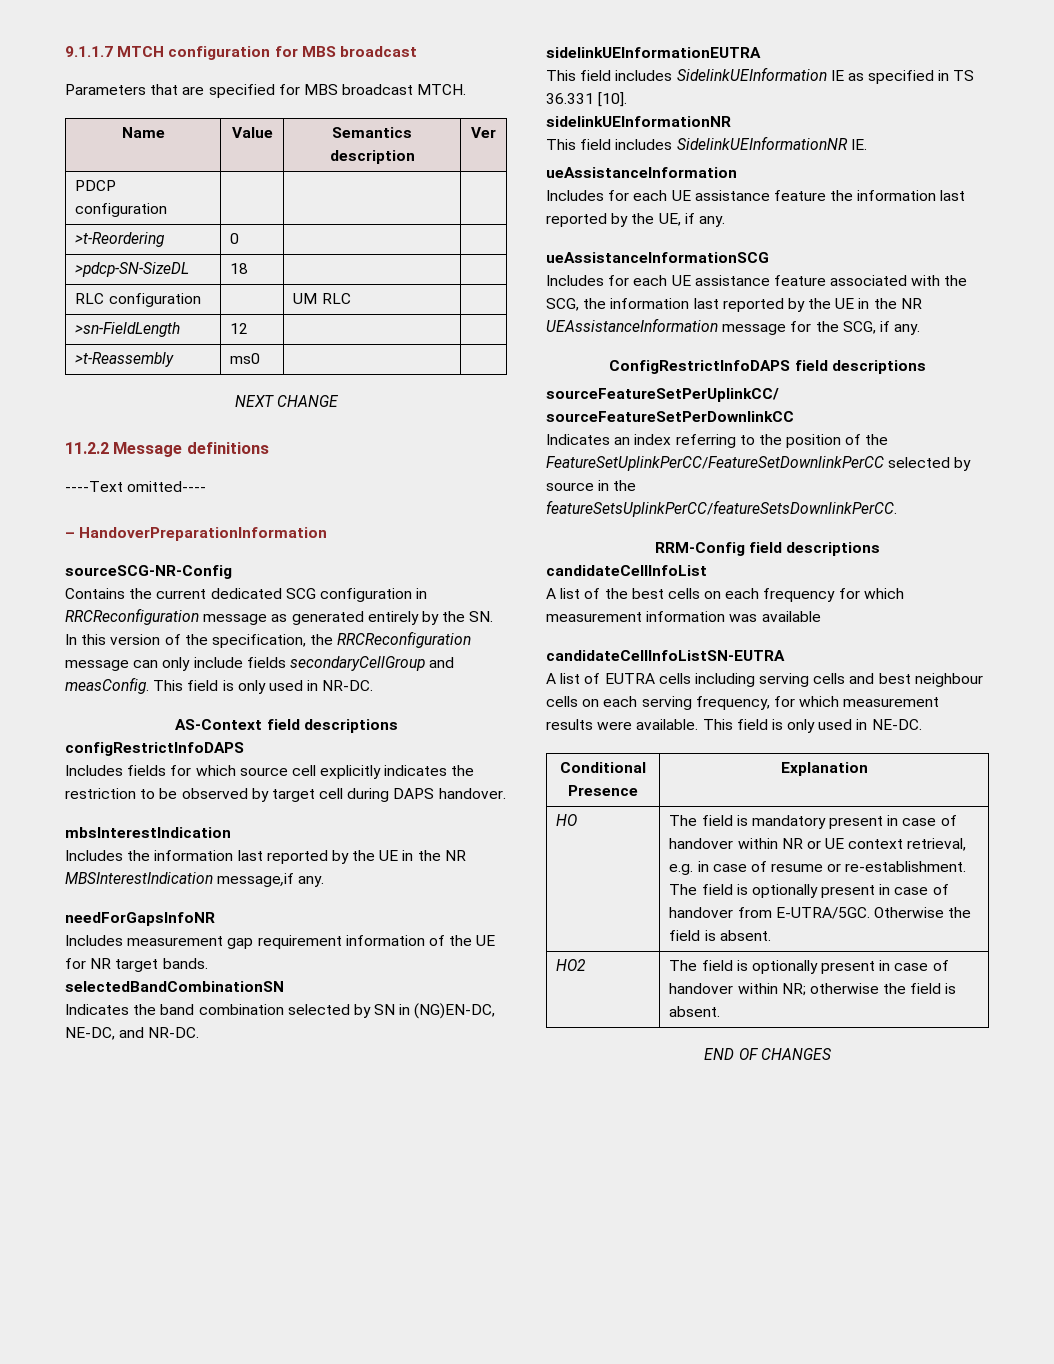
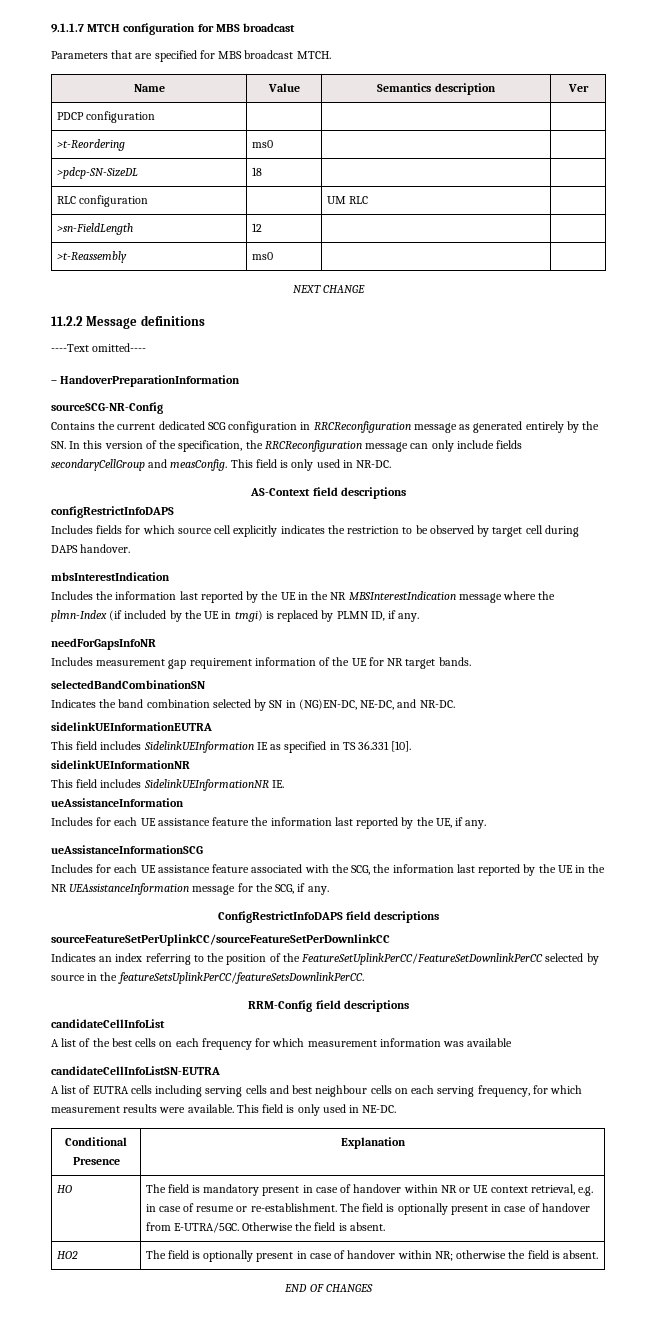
- >t-Reordering | 0 | |
+ >t-Reordering | ms0 | |
- Includes the information last reported by the UE in the NR MBSInterestIndication message,if any.
+ Includes the information last reported by the UE in the NR MBSInterestIndication message where the plmn-Index (if included by the UE in tmgi) is replaced by PLMN ID, if any.

